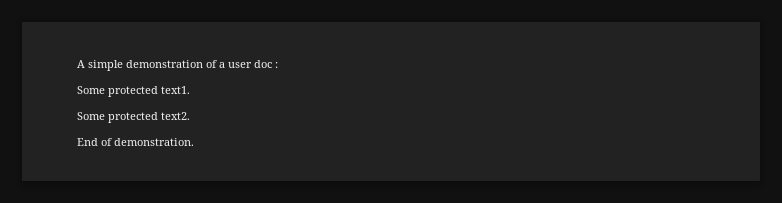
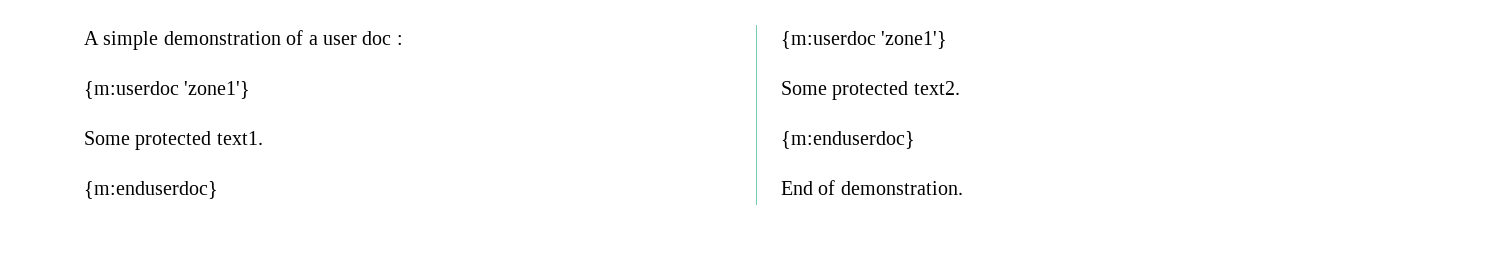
  A simple demonstration of a user doc :
+ {m:userdoc 'zone1'}
  Some protected text1.
+ {m:enduserdoc}
+ {m:userdoc 'zone1'}
  Some protected text2.
+ {m:enduserdoc}

